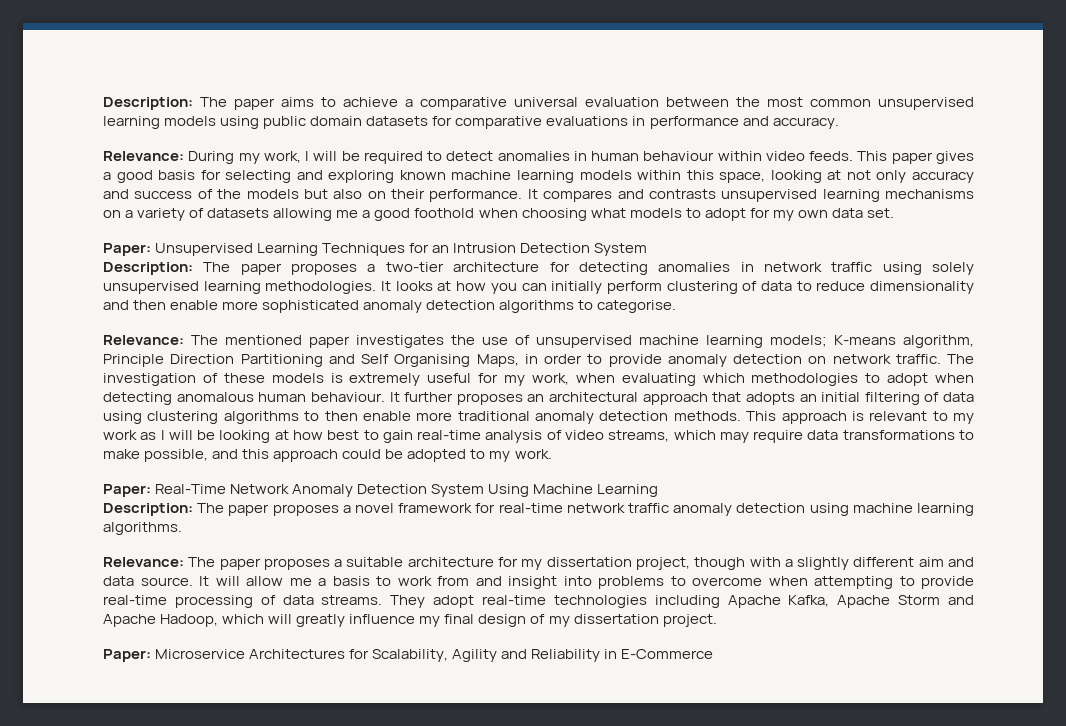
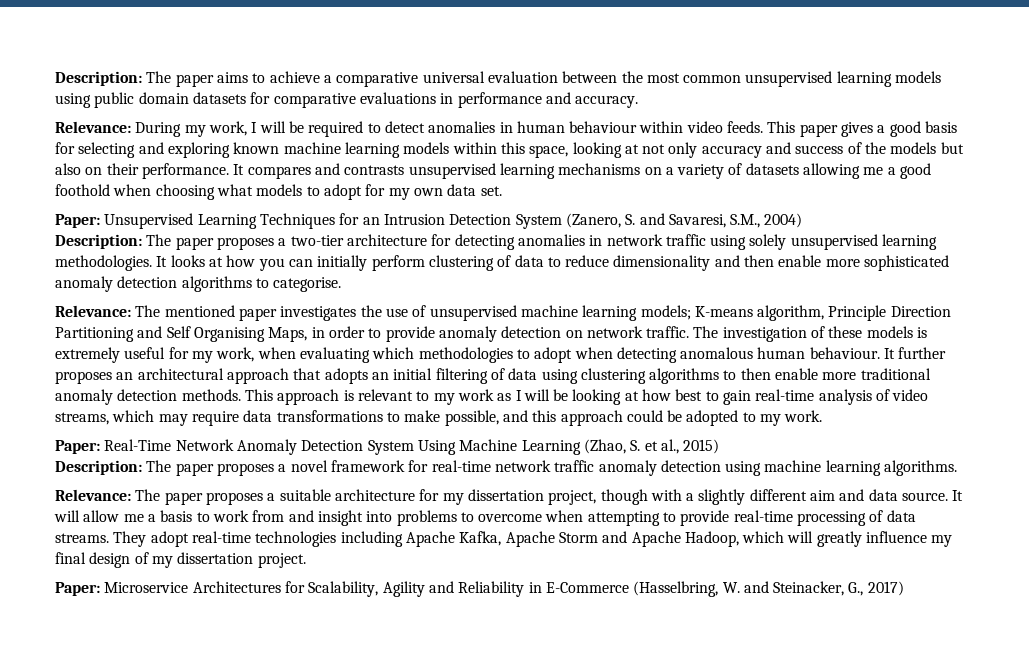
- Paper: Unsupervised Learning Techniques for an Intrusion Detection System
+ Paper: Unsupervised Learning Techniques for an Intrusion Detection System (Zanero, S. and Savaresi, S.M., 2004)
- Paper: Real-Time Network Anomaly Detection System Using Machine Learning
+ Paper: Real-Time Network Anomaly Detection System Using Machine Learning (Zhao, S. et al., 2015)
- Paper: Microservice Architectures for Scalability, Agility and Reliability in E-Commerce
+ Paper: Microservice Architectures for Scalability, Agility and Reliability in E-Commerce (Hasselbring, W. and Steinacker, G., 2017)

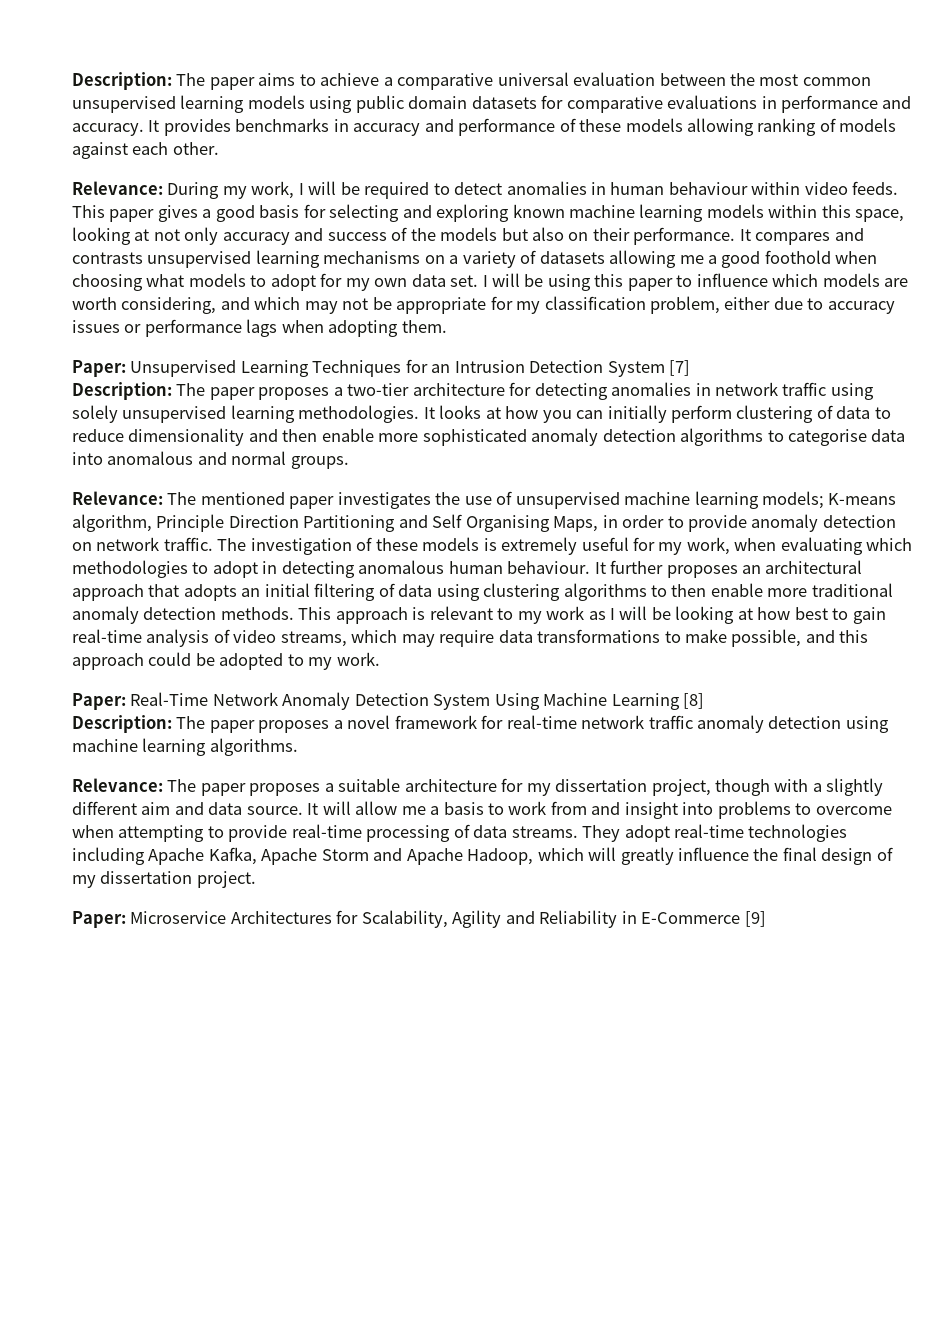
+ It provides benchmarks in accuracy and performance of these models allowing ranking of models against each other.
+ I will be using this paper to influence which models are worth considering, and which may not be appropriate for my classification problem, either due to accuracy issues or performance lags when adopting them.
- Paper: Unsupervised Learning Techniques for an Intrusion Detection System (Zanero, S. and Savaresi, S.M., 2004)
+ Paper: Unsupervised Learning Techniques for an Intrusion Detection System [7]
- It looks at how you can initially perform clustering of data to reduce dimensionality and then enable more sophisticated anomaly detection algorithms to categorise.
+ It looks at how you can initially perform clustering of data to reduce dimensionality and then enable more sophisticated anomaly detection algorithms to categorise data into anomalous and normal groups.
- The investigation of these models is extremely useful for my work, when evaluating which methodologies to adopt when detecting anomalous human behaviour.
+ The investigation of these models is extremely useful for my work, when evaluating which methodologies to adopt in detecting anomalous human behaviour.
- Paper: Real-Time Network Anomaly Detection System Using Machine Learning (Zhao, S. et al., 2015)
+ Paper: Real-Time Network Anomaly Detection System Using Machine Learning [8]
- They adopt real-time technologies including Apache Kafka, Apache Storm and Apache Hadoop, which will greatly influence my final design of my dissertation project.
+ They adopt real-time technologies including Apache Kafka, Apache Storm and Apache Hadoop, which will greatly influence the final design of my dissertation project.
- Paper: Microservice Architectures for Scalability, Agility and Reliability in E-Commerce (Hasselbring, W. and Steinacker, G., 2017)
+ Paper: Microservice Architectures for Scalability, Agility and Reliability in E-Commerce [9]

